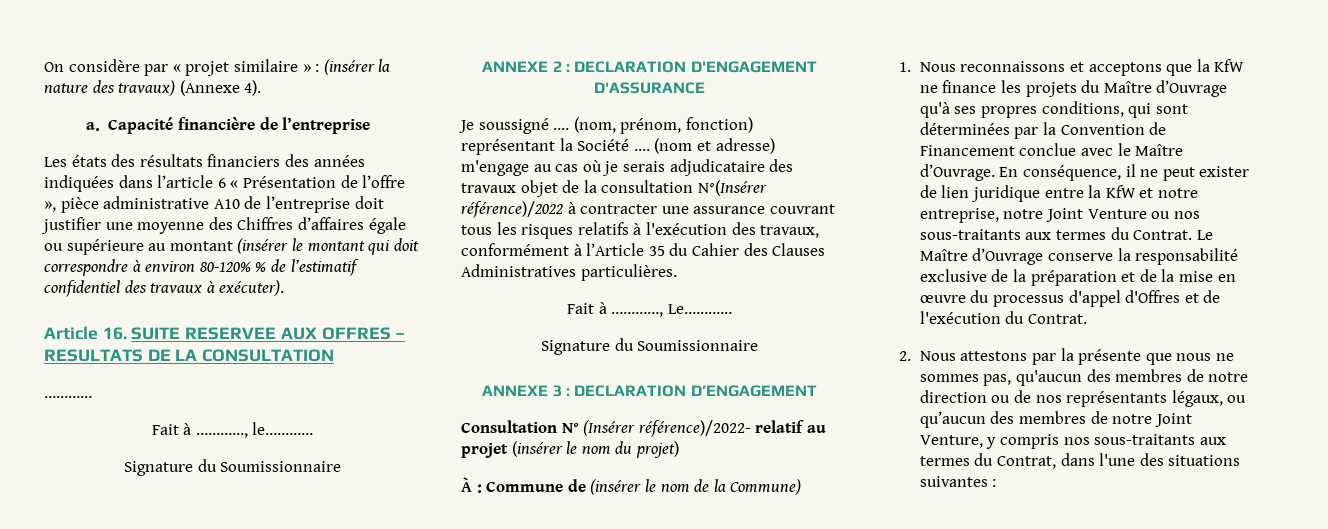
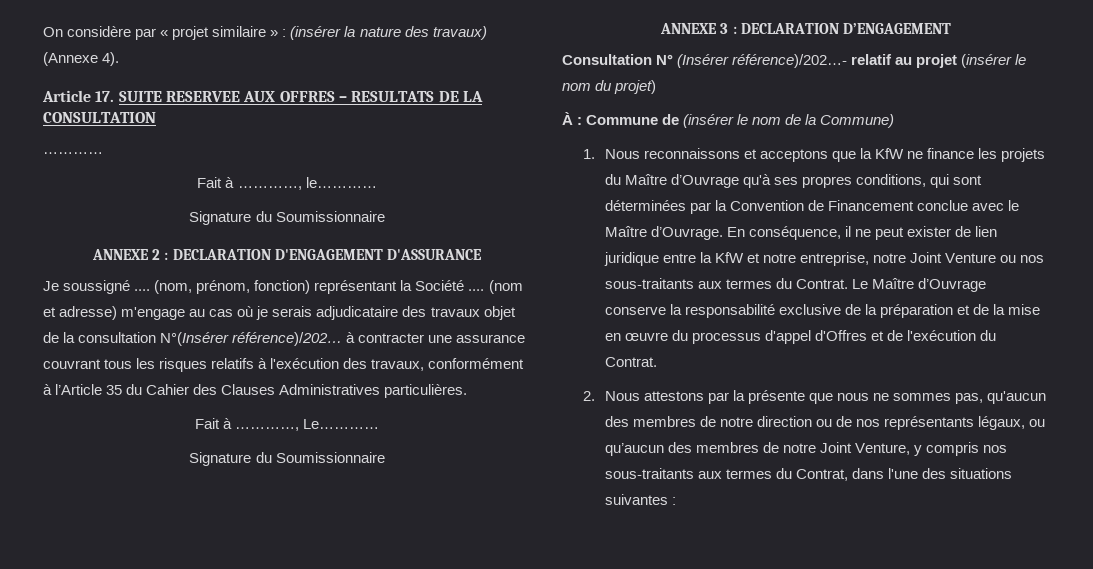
- a. Capacité financière de l’entreprise
- Les états des résultats financiers des années indiquées dans l’article 6 « Présentation de l’offre », pièce administrative A10 de l’entreprise doit justifier une moyenne des Chiffres d’affaires égale ou supérieure au montant (insérer le montant qui doit correspondre à environ 80-120% % de l’estimatif confidentiel des travaux à exécuter).
- Article 16. SUITE RESERVEE AUX OFFRES – RESULTATS DE LA CONSULTATION
+ Article 17. SUITE RESERVEE AUX OFFRES – RESULTATS DE LA CONSULTATION
- (nom et adresse) m'engage au cas où je serais adjudicataire des travaux objet de la consultation N°(Insérer référence)/2022 à contracter une assurance couvrant tous les risques relatifs à l'exécution des travaux, conformément à l’Article 35 du Cahier des Clauses Administratives particulières.
+ (nom et adresse) m'engage au cas où je serais adjudicataire des travaux objet de la consultation N°(Insérer référence)/202… à contracter une assurance couvrant tous les risques relatifs à l'exécution des travaux, conformément à l’Article 35 du Cahier des Clauses Administratives particulières.
- Consultation N° (Insérer référence)/2022- relatif au projet (insérer le nom du projet)
+ Consultation N° (Insérer référence)/202…- relatif au projet (insérer le nom du projet)

